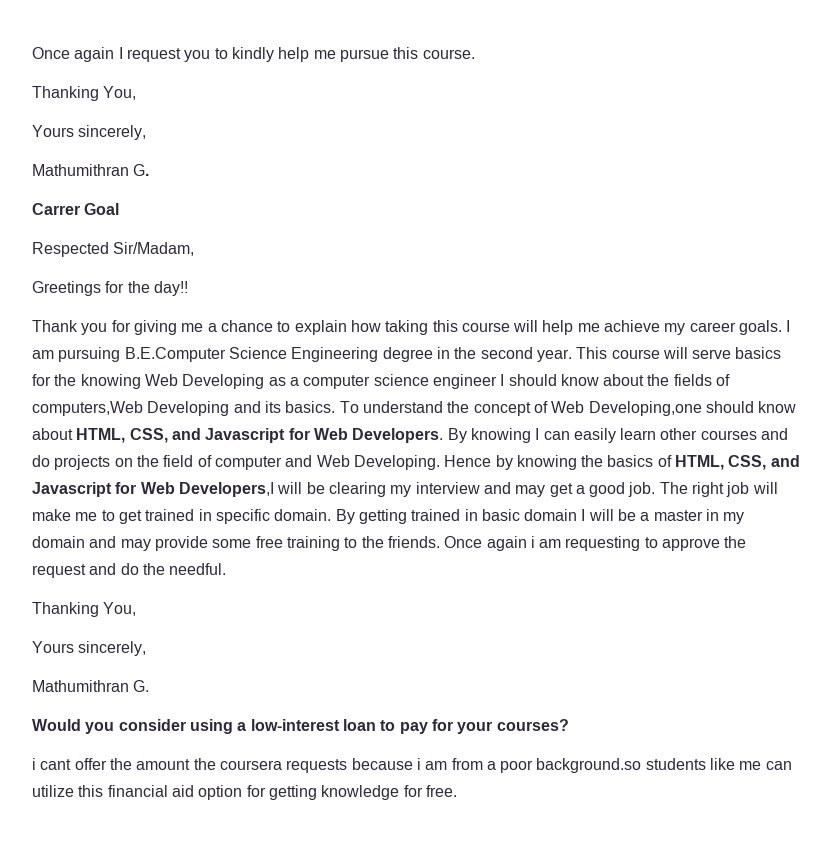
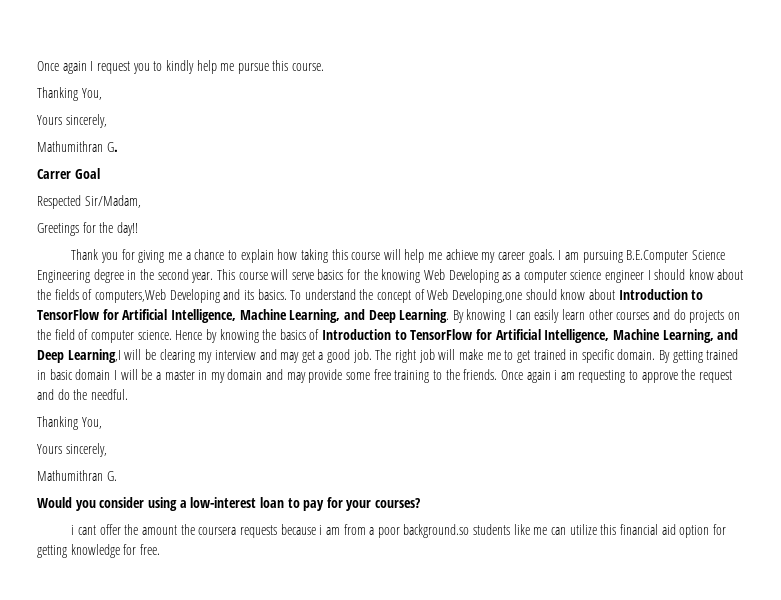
- To understand the concept of Web Developing,one should know about HTML, CSS, and Javascript for Web Developers.
+ To understand the concept of Web Developing,one should know about Introduction to TensorFlow for Artificial Intelligence, Machine Learning, and Deep Learning.
- By knowing I can easily learn other courses and do projects on the field of computer and Web Developing.
+ By knowing I can easily learn other courses and do projects on the field of computer science.
- Hence by knowing the basics of HTML, CSS, and Javascript for Web Developers,I will be clearing my interview and may get a good job.
+ Hence by knowing the basics of Introduction to TensorFlow for Artificial Intelligence, Machine Learning, and Deep Learning,I will be clearing my interview and may get a good job.

